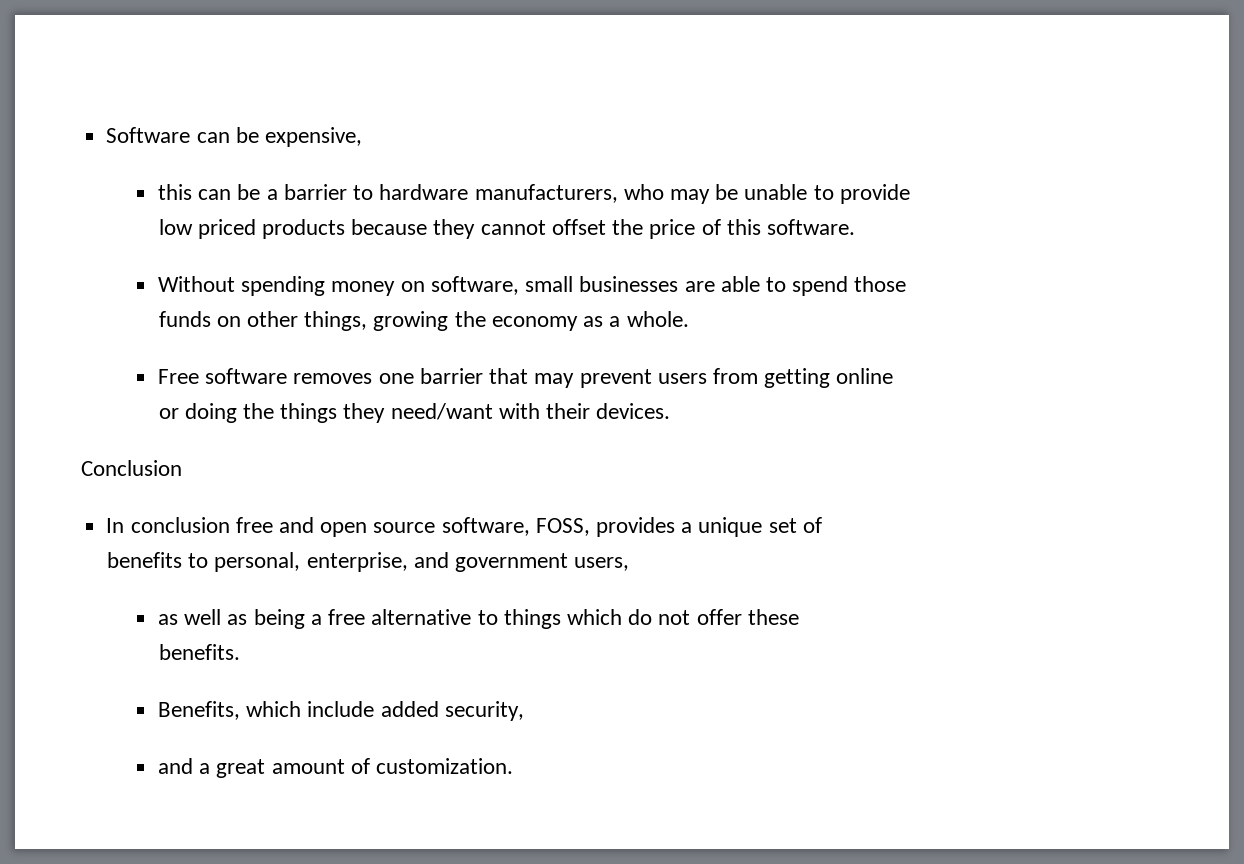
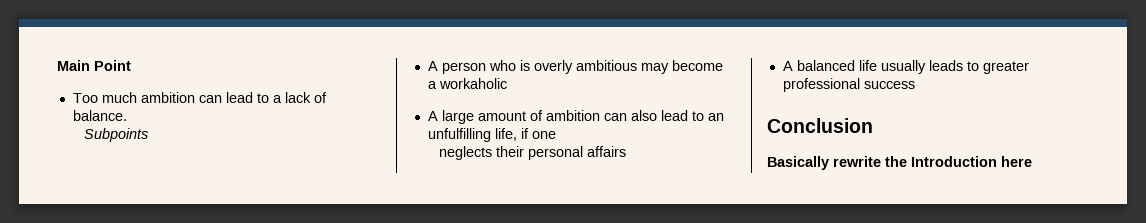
- Software can be expensive,
- this can be a barrier to hardware manufacturers, who may be unable to provide
- low priced products because they cannot offset the price of this software.
- Without spending money on software, small businesses are able to spend those
- funds on other things, growing the economy as a whole.
- Free software removes one barrier that may prevent users from getting online
- or doing the things they need/want with their devices.
+ Main Point
+ Too much ambition can lead to a lack of balance.
+ Subpoints
+ A person who is overly ambitious may become a workaholic
+ A large amount of ambition can also lead to an unfulfilling life, if one
+ neglects their personal affairs
+ A balanced life usually leads to greater professional success
  Conclusion
- In conclusion free and open source software, FOSS, provides a unique set of
- benefits to personal, enterprise, and government users,
- as well as being a free alternative to things which do not offer these
- benefits.
- Benefits, which include added security,
- and a great amount of customization.
+ Basically rewrite the Introduction here

